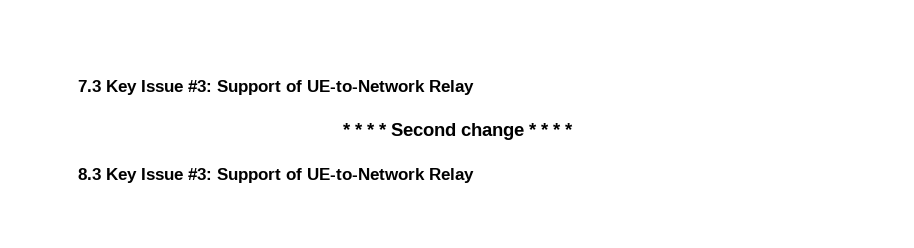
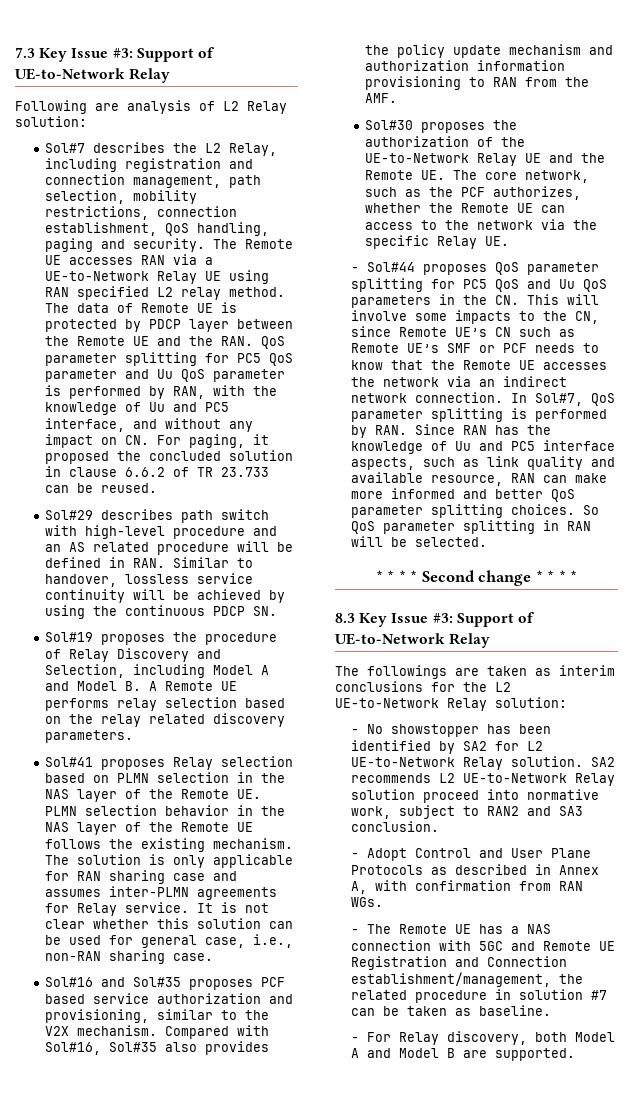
+ Following are analysis of L2 Relay solution:
+ Sol#7 describes the L2 Relay, including registration and connection management, path selection, mobility restrictions, connection establishment, QoS handling, paging and security. The Remote UE accesses RAN via a UE-to-Network Relay UE using RAN specified L2 relay method. The data of Remote UE is protected by PDCP layer between the Remote UE and the RAN. QoS parameter splitting for PC5 QoS parameter and Uu QoS parameter is performed by RAN, with the knowledge of Uu and PC5 interface, and without any impact on CN. For paging, it proposed the concluded solution in clause 6.6.2 of TR 23.733 can be reused.
+ Sol#29 describes path switch with high-level procedure and an AS related procedure will be defined in RAN. Similar to handover, lossless service continuity will be achieved by using the continuous PDCP SN.
+ Sol#19 proposes the procedure of Relay Discovery and Selection, including Model A and Model B. A Remote UE performs relay selection based on the relay related discovery parameters.
+ Sol#41 proposes Relay selection based on PLMN selection in the NAS layer of the Remote UE. PLMN selection behavior in the NAS layer of the Remote UE follows the existing mechanism. The solution is only applicable for RAN sharing case and assumes inter-PLMN agreements for Relay service. It is not clear whether this solution can be used for general case, i.e., non-RAN sharing case.
+ Sol#16 and Sol#35 proposes PCF based service authorization and provisioning, similar to the V2X mechanism. Compared with Sol#16, Sol#35 also provides the policy update mechanism and authorization information provisioning to RAN from the AMF.
+ Sol#30 proposes the authorization of the UE-to-Network Relay UE and the Remote UE. The core network, such as the PCF authorizes, whether the Remote UE can access to the network via the specific Relay UE.
+ - Sol#44 proposes QoS parameter splitting for PC5 QoS and Uu QoS parameters in the CN. This will involve some impacts to the CN, since Remote UE’s CN such as Remote UE’s SMF or PCF needs to know that the Remote UE accesses the network via an indirect network connection. In Sol#7, QoS parameter splitting is performed by RAN. Since RAN has the knowledge of Uu and PC5 interface aspects, such as link quality and available resource, RAN can make more informed and better QoS parameter splitting choices. So QoS parameter splitting in RAN will be selected.
+ The followings are taken as interim conclusions for the L2 UE-to-Network Relay solution:
+ - No showstopper has been identified by SA2 for L2 UE-to-Network Relay solution. SA2 recommends L2 UE-to-Network Relay solution proceed into normative work, subject to RAN2 and SA3 conclusion.
+ - Adopt Control and User Plane Protocols as described in Annex A, with confirmation from RAN WGs.
+ - The Remote UE has a NAS connection with 5GC and Remote UE Registration and Connection establishment/management, the related procedure in solution #7 can be taken as baseline.
+ - For Relay discovery, both Model A and Model B are supported.

